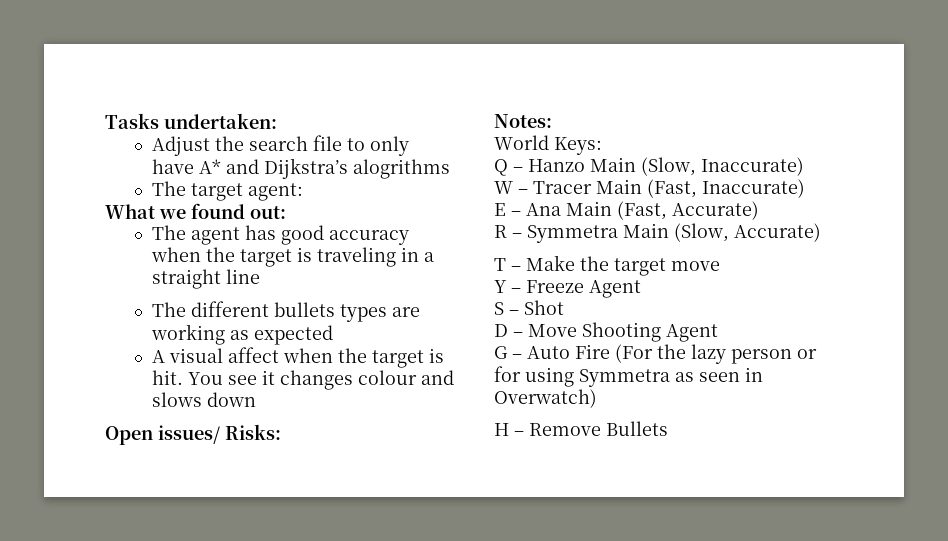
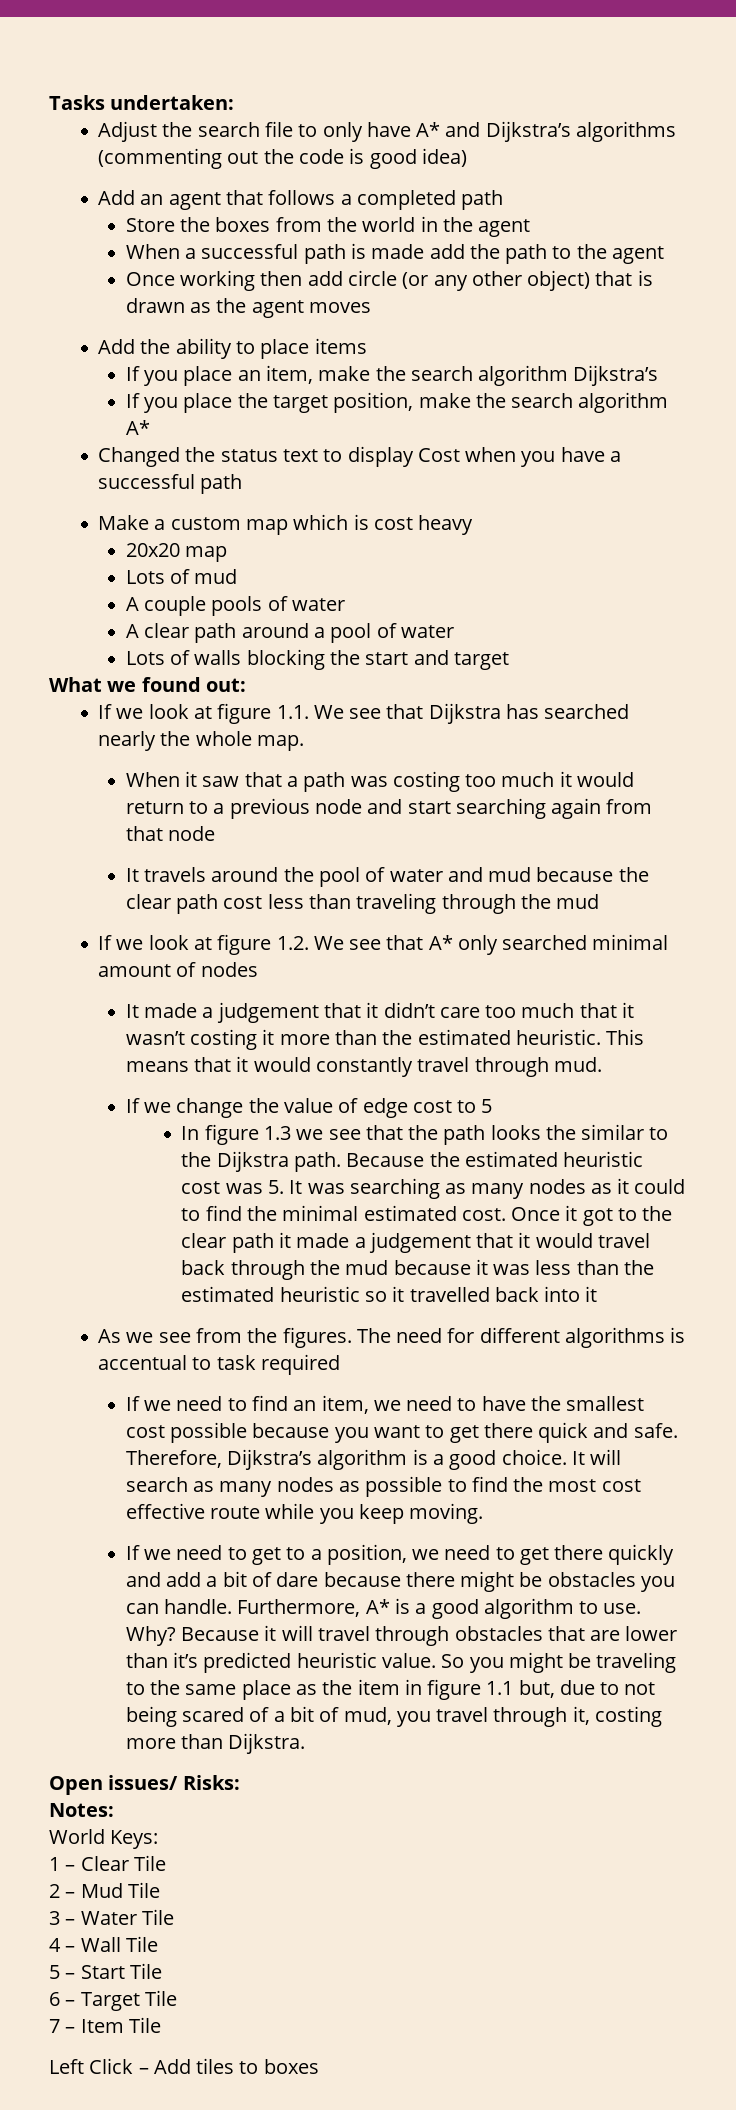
- Adjust the search file to only have A* and Dijkstra’s alogrithms
- The target agent:
+ Adjust the search file to only have A* and Dijkstra’s algorithms (commenting out the code is good idea)
+ Add an agent that follows a completed path
+ Store the boxes from the world in the agent
+ When a successful path is made add the path to the agent
+ Once working then add circle (or any other object) that is drawn as the agent moves
+ Add the ability to place items
+ If you place an item, make the search algorithm Dijkstra’s
+ If you place the target position, make the search algorithm A*
+ Changed the status text to display Cost when you have a successful path
+ Make a custom map which is cost heavy
+ 20x20 map
+ Lots of mud
+ A couple pools of water
+ A clear path around a pool of water
+ Lots of walls blocking the start and target
  What we found out:
- The agent has good accuracy when the target is traveling in a straight line
- The different bullets types are working as expected
- A visual affect when the target is hit. You see it changes colour and slows down
+ If we look at figure 1.1. We see that Dijkstra has searched nearly the whole map.
+ When it saw that a path was costing too much it would return to a previous node and start searching again from that node
+ It travels around the pool of water and mud because the clear path cost less than traveling through the mud
+ If we look at figure 1.2. We see that A* only searched minimal amount of nodes
+ It made a judgement that it didn’t care too much that it wasn’t costing it more than the estimated heuristic. This means that it would constantly travel through mud.
+ If we change the value of edge cost to 5
+ In figure 1.3 we see that the path looks the similar to the Dijkstra path. Because the estimated heuristic cost was 5. It was searching as many nodes as it could to find the minimal estimated cost. Once it got to the clear path it made a judgement that it would travel back through the mud because it was less than the estimated heuristic so it travelled back into it
+ As we see from the figures. The need for different algorithms is accentual to task required
+ If we need to find an item, we need to have the smallest cost possible because you want to get there quick and safe. Therefore, Dijkstra’s algorithm is a good choice. It will search as many nodes as possible to find the most cost effective route while you keep moving.
+ If we need to get to a position, we need to get there quickly and add a bit of dare because there might be obstacles you can handle. Furthermore, A* is a good algorithm to use. Why? Because it will travel through obstacles that are lower than it’s predicted heuristic value. So you might be traveling to the same place as the item in figure 1.1 but, due to not being scared of a bit of mud, you travel through it, costing more than Dijkstra.
- Q – Hanzo Main (Slow, Inaccurate)
- W – Tracer Main (Fast, Inaccurate)
- E – Ana Main (Fast, Accurate)
- R – Symmetra Main (Slow, Accurate)
- T – Make the target move
- Y – Freeze Agent
- S – Shot
- D – Move Shooting Agent
- G – Auto Fire (For the lazy person or for using Symmetra as seen in Overwatch)
- H – Remove Bullets
+ 1 – Clear Tile
+ 2 – Mud Tile
+ 3 – Water Tile
+ 4 – Wall Tile
+ 5 – Start Tile
+ 6 – Target Tile
+ 7 – Item Tile
+ Left Click – Add tiles to boxes

